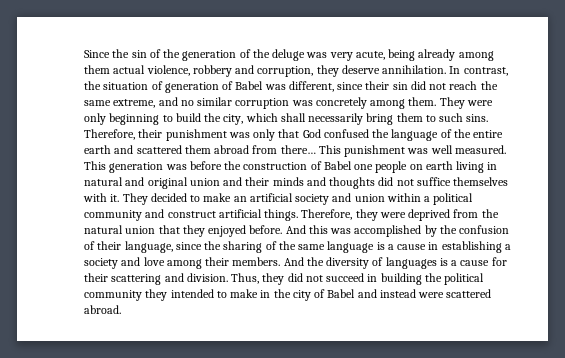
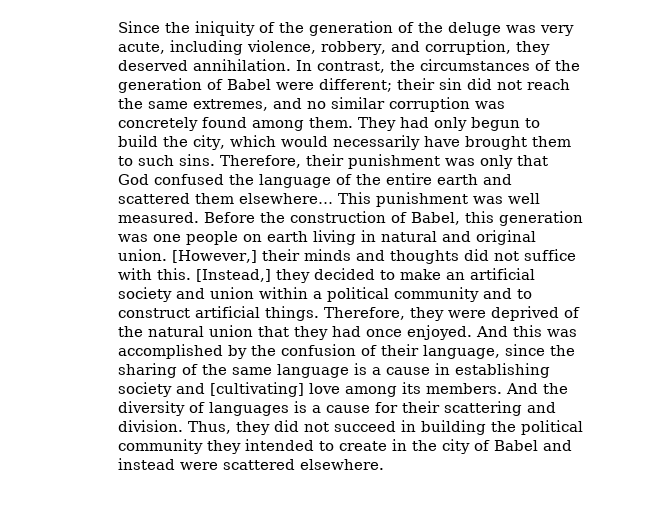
- Since the sin of the generation of the deluge was very acute, being already among them actual violence, robbery and corruption, they deserve annihilation.
+ Since the iniquity of the generation of the deluge was very acute, including violence, robbery, and corruption, they deserved annihilation.
- In contrast, the situation of generation of Babel was different, since their sin did not reach the same extreme, and no similar corruption was concretely among them.
+ In contrast, the circumstances of the generation of Babel were different; their sin did not reach the same extremes, and no similar corruption was concretely found among them.
- They were only beginning to build the city, which shall necessarily bring them to such sins.
+ They had only begun to build the city, which would necessarily have brought them to such sins.
- Therefore, their punishment was only that God confused the language of the entire earth and scattered them abroad from there…
+ Therefore, their punishment was only that God confused the language of the entire earth and scattered them elsewhere…
- This generation was before the construction of Babel one people on earth living in natural and original union and their minds and thoughts did not suffice themselves with it. They decided to make an artificial society and union within a political community and construct artificial things.
+ Before the construction of Babel, this generation was one people on earth living in natural and original union. [However,] their minds and thoughts did not suffice with this. [Instead,] they decided to make an artificial society and union within a political community and to construct artificial things.
- Therefore, they were deprived from the natural union that they enjoyed before.
+ Therefore, they were deprived of the natural union that they had once enjoyed.
- And this was accomplished by the confusion of their language, since the sharing of the same language is a cause in establishing a society and love among their members.
+ And this was accomplished by the confusion of their language, since the sharing of the same language is a cause in establishing society and [cultivating] love among its members.
- Thus, they did not succeed in building the political community they intended to make in the city of Babel and instead were scattered abroad.
+ Thus, they did not succeed in building the political community they intended to create in the city of Babel and instead were scattered elsewhere.

